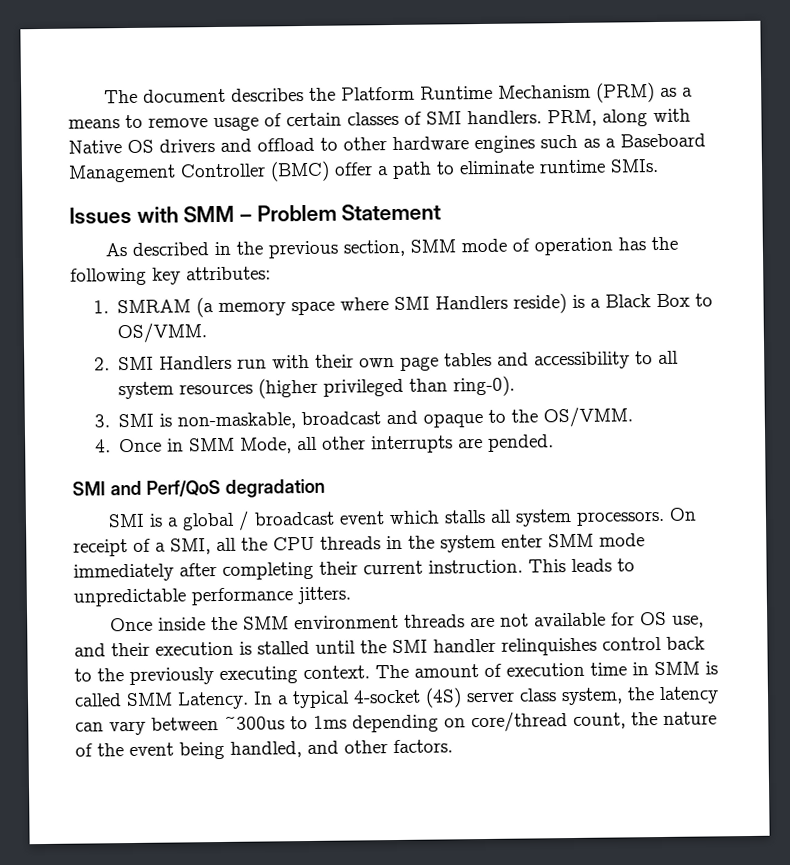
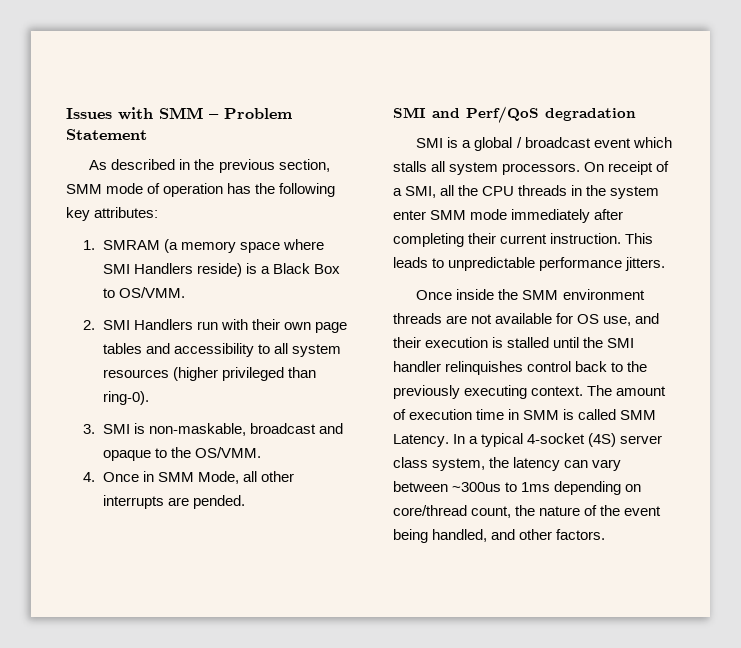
- The document describes the Platform Runtime Mechanism (PRM) as a means to remove usage of certain classes of SMI handlers. PRM, along with Native OS drivers and offload to other hardware engines such as a Baseboard Management Controller (BMC) offer a path to eliminate runtime SMIs.

